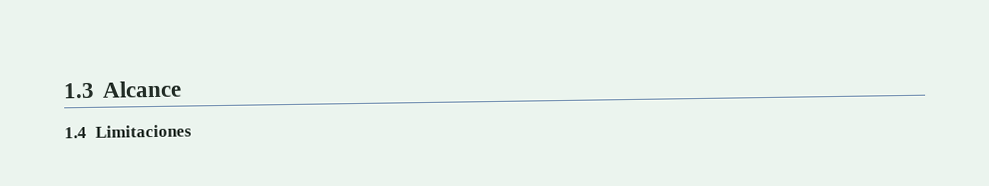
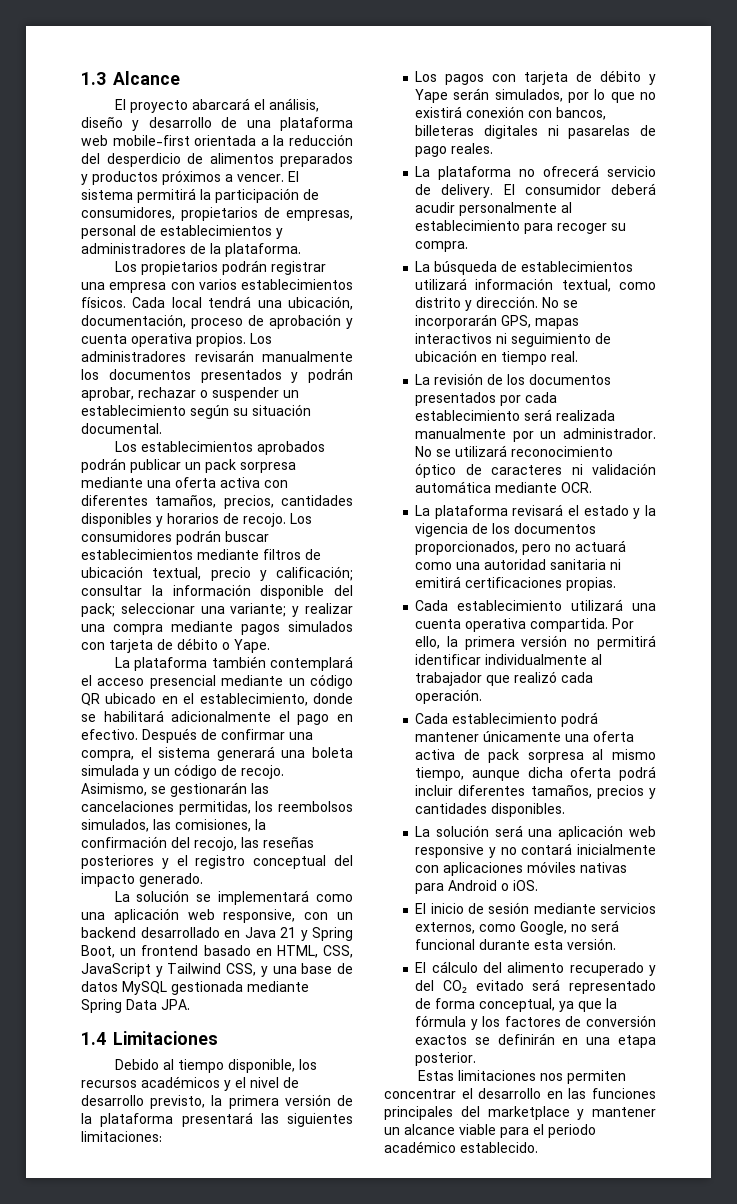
+ El proyecto abarcará el análisis, diseño y desarrollo de una plataforma web mobile-first orientada a la reducción del desperdicio de alimentos preparados y productos próximos a vencer. El sistema permitirá la participación de consumidores, propietarios de empresas, personal de establecimientos y administradores de la plataforma.
+ Los propietarios podrán registrar una empresa con varios establecimientos físicos. Cada local tendrá una ubicación, documentación, proceso de aprobación y cuenta operativa propios. Los administradores revisarán manualmente los documentos presentados y podrán aprobar, rechazar o suspender un establecimiento según su situación documental.
+ Los establecimientos aprobados podrán publicar un pack sorpresa mediante una oferta activa con diferentes tamaños, precios, cantidades disponibles y horarios de recojo. Los consumidores podrán buscar establecimientos mediante filtros de ubicación textual, precio y calificación; consultar la información disponible del pack; seleccionar una variante; y realizar una compra mediante pagos simulados con tarjeta de débito o Yape.
+ La plataforma también contemplará el acceso presencial mediante un código QR ubicado en el establecimiento, donde se habilitará adicionalmente el pago en efectivo. Después de confirmar una compra, el sistema generará una boleta simulada y un código de recojo. Asimismo, se gestionarán las cancelaciones permitidas, los reembolsos simulados, las comisiones, la confirmación del recojo, las reseñas posteriores y el registro conceptual del impacto generado.
+ La solución se implementará como una aplicación web responsive, con un backend desarrollado en Java 21 y Spring Boot, un frontend basado en HTML, CSS, JavaScript y Tailwind CSS, y una base de datos MySQL gestionada mediante Spring Data JPA.
  1.4 Limitaciones
+ Debido al tiempo disponible, los recursos académicos y el nivel de desarrollo previsto, la primera versión de la plataforma presentará las siguientes limitaciones:
+ Los pagos con tarjeta de débito y Yape serán simulados, por lo que no existirá conexión con bancos, billeteras digitales ni pasarelas de pago reales.
+ La plataforma no ofrecerá servicio de delivery. El consumidor deberá acudir personalmente al establecimiento para recoger su compra.
+ La búsqueda de establecimientos utilizará información textual, como distrito y dirección. No se incorporarán GPS, mapas interactivos ni seguimiento de ubicación en tiempo real.
+ La revisión de los documentos presentados por cada establecimiento será realizada manualmente por un administrador. No se utilizará reconocimiento óptico de caracteres ni validación automática mediante OCR.
+ La plataforma revisará el estado y la vigencia de los documentos proporcionados, pero no actuará como una autoridad sanitaria ni emitirá certificaciones propias.
+ Cada establecimiento utilizará una cuenta operativa compartida. Por ello, la primera versión no permitirá identificar individualmente al trabajador que realizó cada operación.
+ Cada establecimiento podrá mantener únicamente una oferta activa de pack sorpresa al mismo tiempo, aunque dicha oferta podrá incluir diferentes tamaños, precios y cantidades disponibles.
+ La solución será una aplicación web responsive y no contará inicialmente con aplicaciones móviles nativas para Android o iOS.
+ El inicio de sesión mediante servicios externos, como Google, no será funcional durante esta versión.
+ El cálculo del alimento recuperado y del CO₂ evitado será representado de forma conceptual, ya que la fórmula y los factores de conversión exactos se definirán en una etapa posterior.
+ Estas limitaciones nos permiten concentrar el desarrollo en las funciones principales del marketplace y mantener un alcance viable para el periodo académico establecido.

